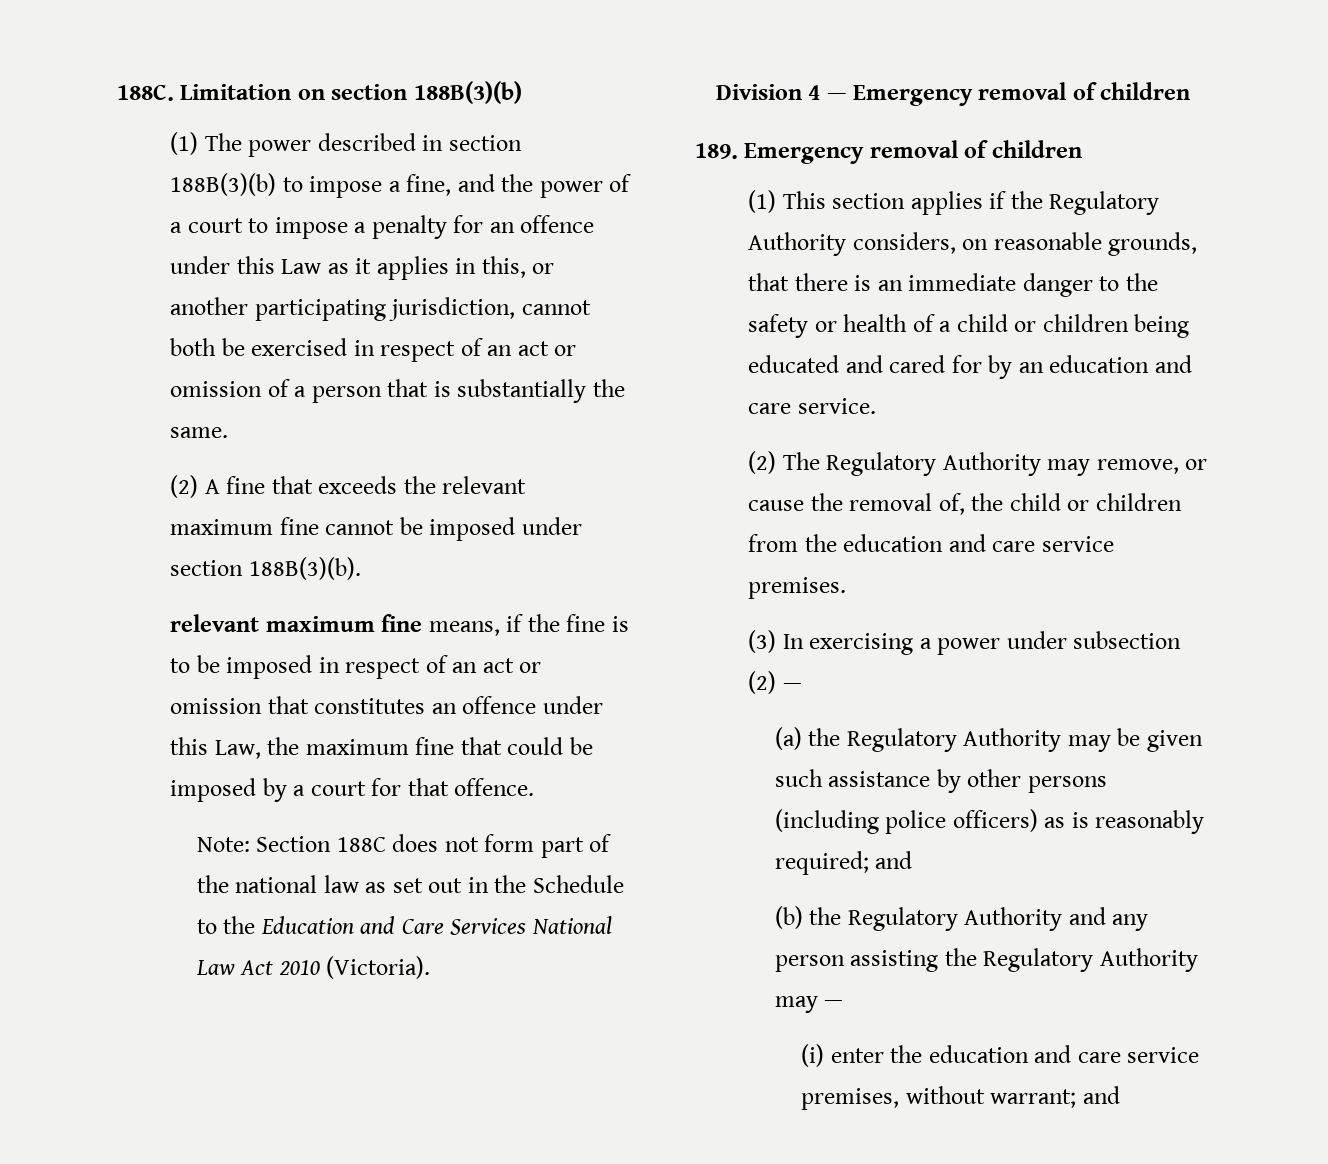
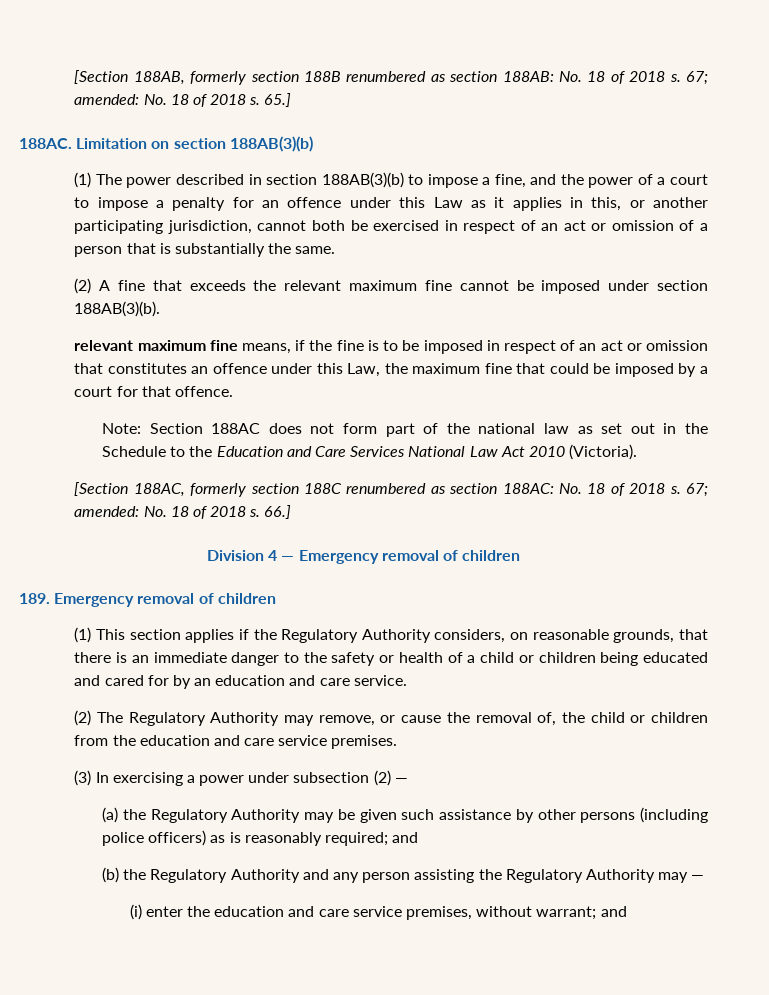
- 188C.
+ [Section 188AB, formerly section 188B renumbered as section 188AB: No. 18 of 2018 s. 67; amended: No. 18 of 2018 s. 65.]
+ 188AC.
- Limitation on section 188B(3)(b)
+ Limitation on section 188AB(3)(b)
- (1) The power described in section 188B(3)(b) to impose a fine, and the power of a court to impose a penalty for an offence under this Law as it applies in this, or another participating jurisdiction, cannot both be exercised in respect of an act or omission of a person that is substantially the same.
+ (1) The power described in section 188AB(3)(b) to impose a fine, and the power of a court to impose a penalty for an offence under this Law as it applies in this, or another participating jurisdiction, cannot both be exercised in respect of an act or omission of a person that is substantially the same.
- (2) A fine that exceeds the relevant maximum fine cannot be imposed under section 188B(3)(b).
+ (2) A fine that exceeds the relevant maximum fine cannot be imposed under section 188AB(3)(b).
- Note: Section 188C does not form part of the national law as set out in the Schedule to the Education and Care Services National Law Act 2010 (Victoria).
+ Note: Section 188AC does not form part of the national law as set out in the Schedule to the Education and Care Services National Law Act 2010 (Victoria).
+ [Section 188AC, formerly section 188C renumbered as section 188AC: No. 18 of 2018 s. 67; amended: No. 18 of 2018 s. 66.]

